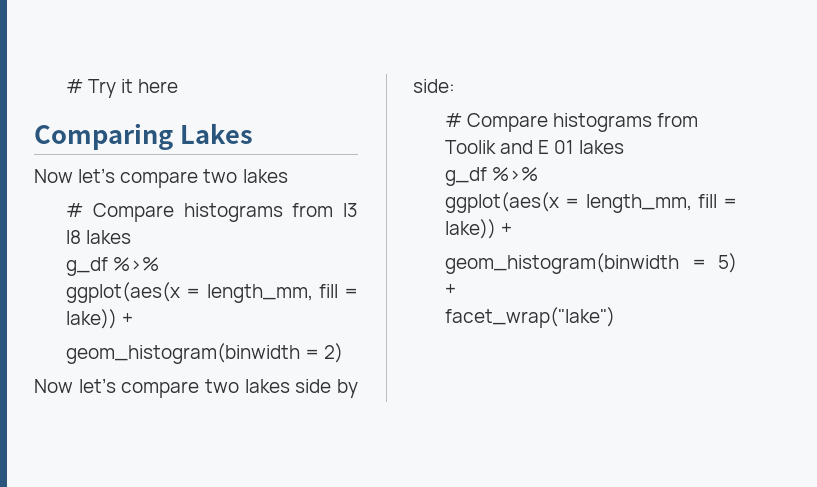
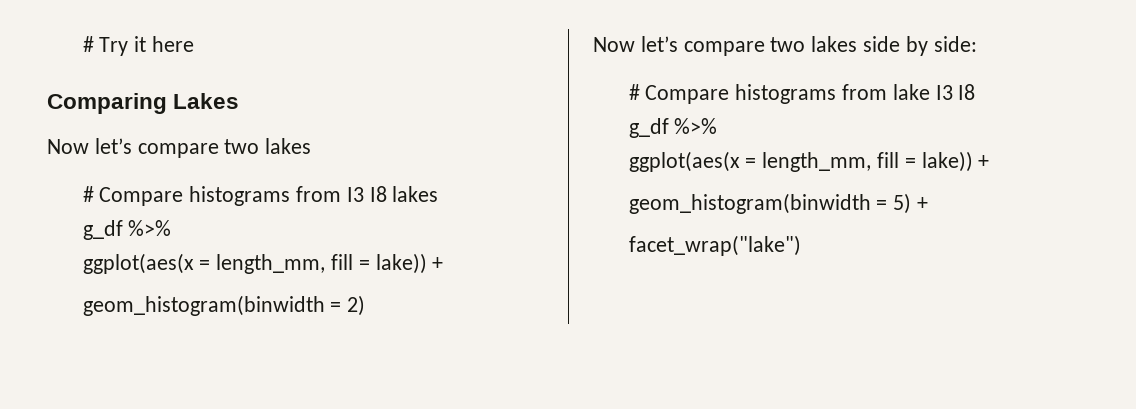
- # Compare histograms from Toolik and E 01 lakes
+ # Compare histograms from lake I3 I8

